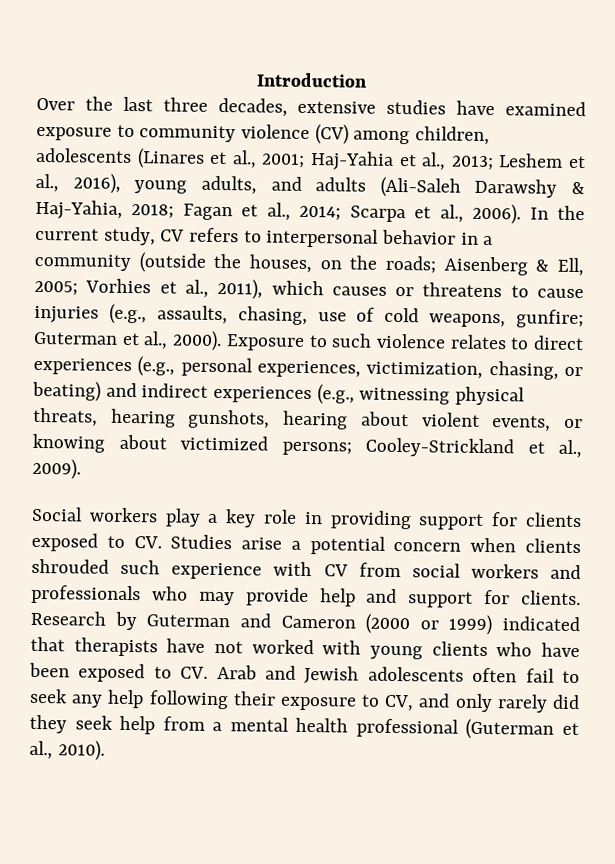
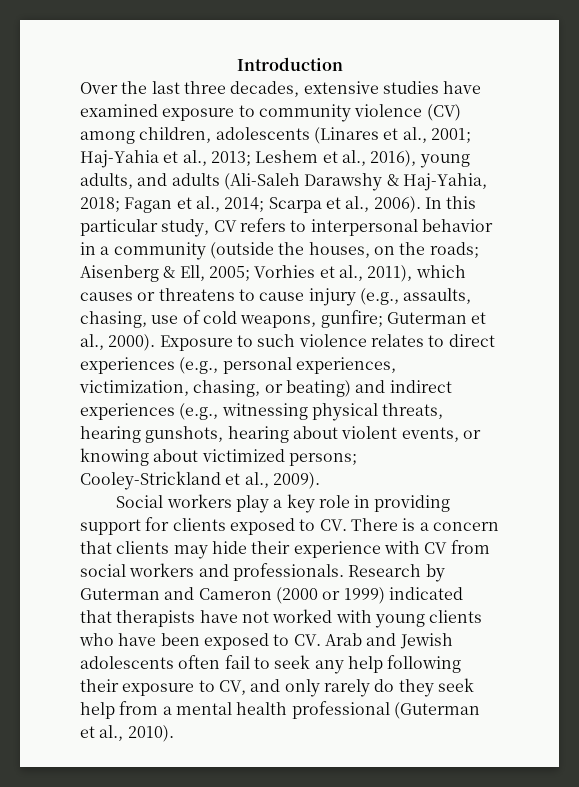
- In the current study, CV refers to interpersonal behavior in a community (outside the houses, on the roads; Aisenberg & Ell, 2005; Vorhies et al., 2011), which causes or threatens to cause injuries (e.g., assaults, chasing, use of cold weapons, gunfire; Guterman et al., 2000).
+ In this particular study, CV refers to interpersonal behavior in a community (outside the houses, on the roads; Aisenberg & Ell, 2005; Vorhies et al., 2011), which causes or threatens to cause injury (e.g., assaults, chasing, use of cold weapons, gunfire; Guterman et al., 2000).
- Social workers play a key role in providing support for clients exposed to CV. Studies arise a potential concern when clients shrouded such experience with CV from social workers and professionals who may provide help and support for clients.
+ Social workers play a key role in providing support for clients exposed to CV. There is a concern that clients may hide their experience with CV from social workers and professionals.
- Research by Guterman and Cameron (2000 or 1999) indicated that therapists have not worked with young clients who have been exposed to CV. Arab and Jewish adolescents often fail to seek any help following their exposure to CV, and only rarely did they seek help from a mental health professional (Guterman et al., 2010).
+ Research by Guterman and Cameron (2000 or 1999) indicated that therapists have not worked with young clients who have been exposed to CV. Arab and Jewish adolescents often fail to seek any help following their exposure to CV, and only rarely do they seek help from a mental health professional (Guterman et al., 2010).

